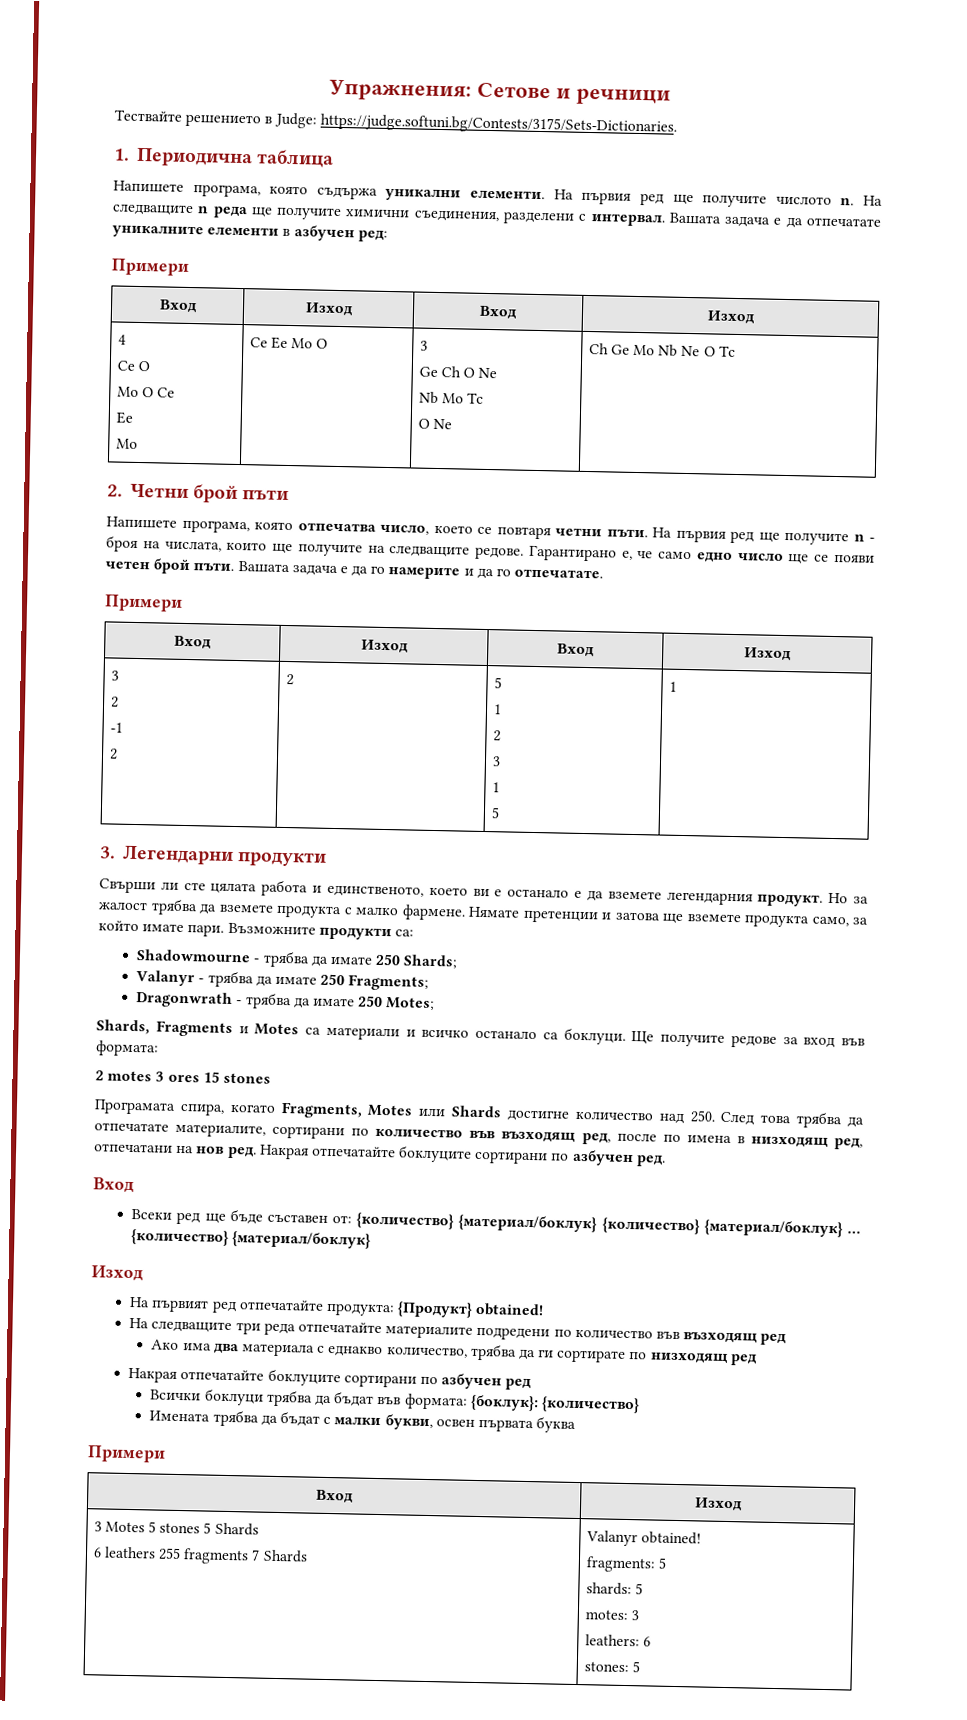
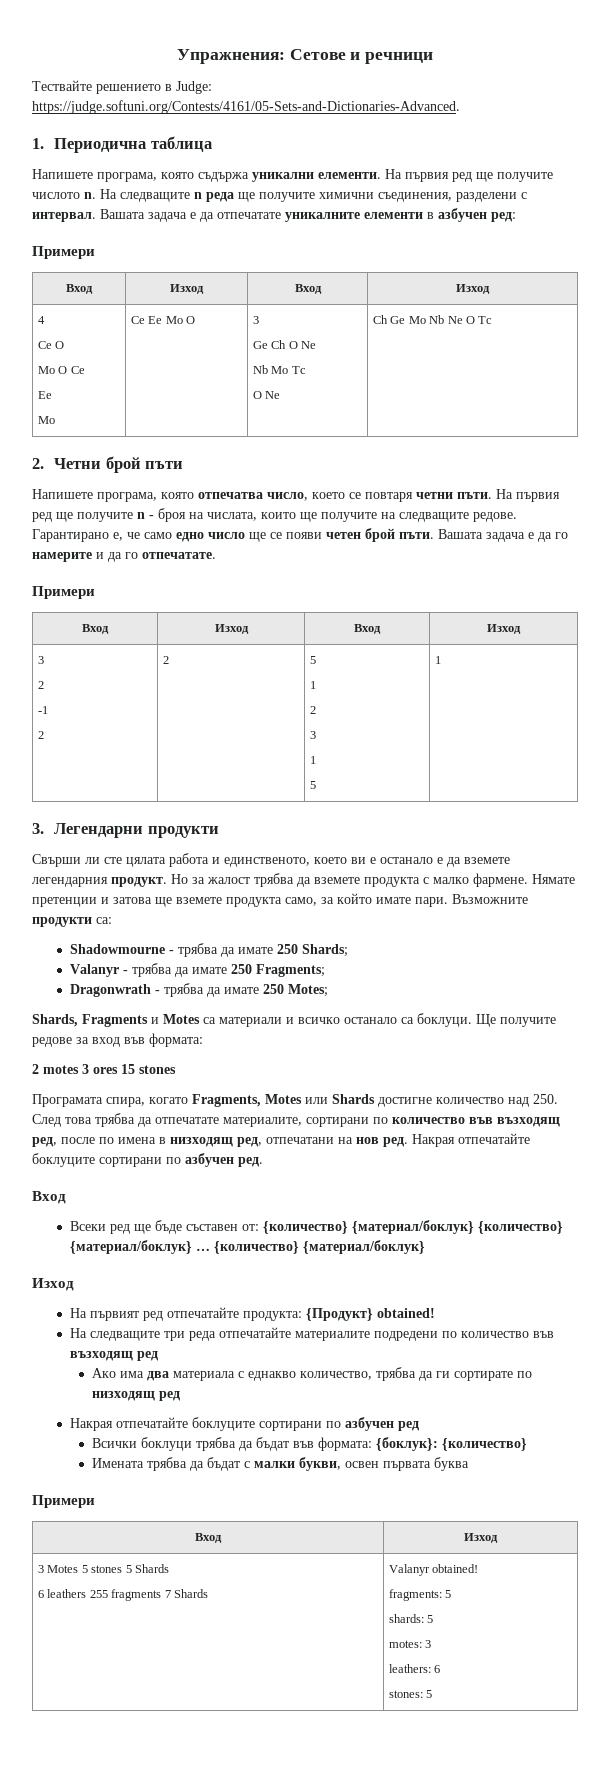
- Тествайте решението в Judge: https://judge.softuni.bg/Contests/3175/Sets-Dictionaries.
+ Тествайте решението в Judge: https://judge.softuni.org/Contests/4161/05-Sets-and-Dictionaries-Advanced.

